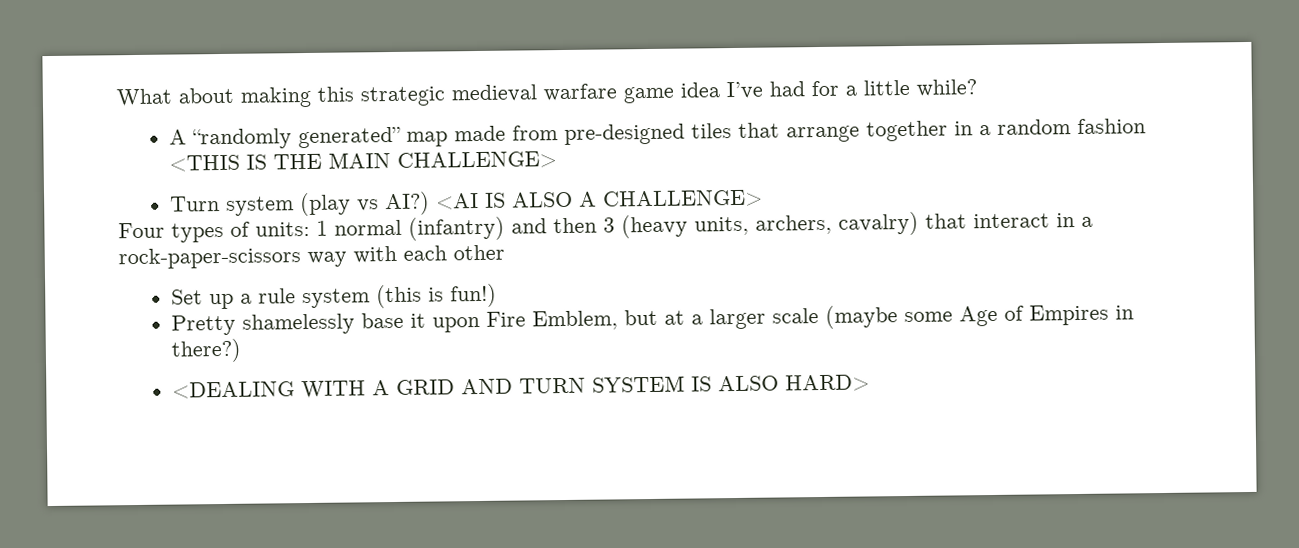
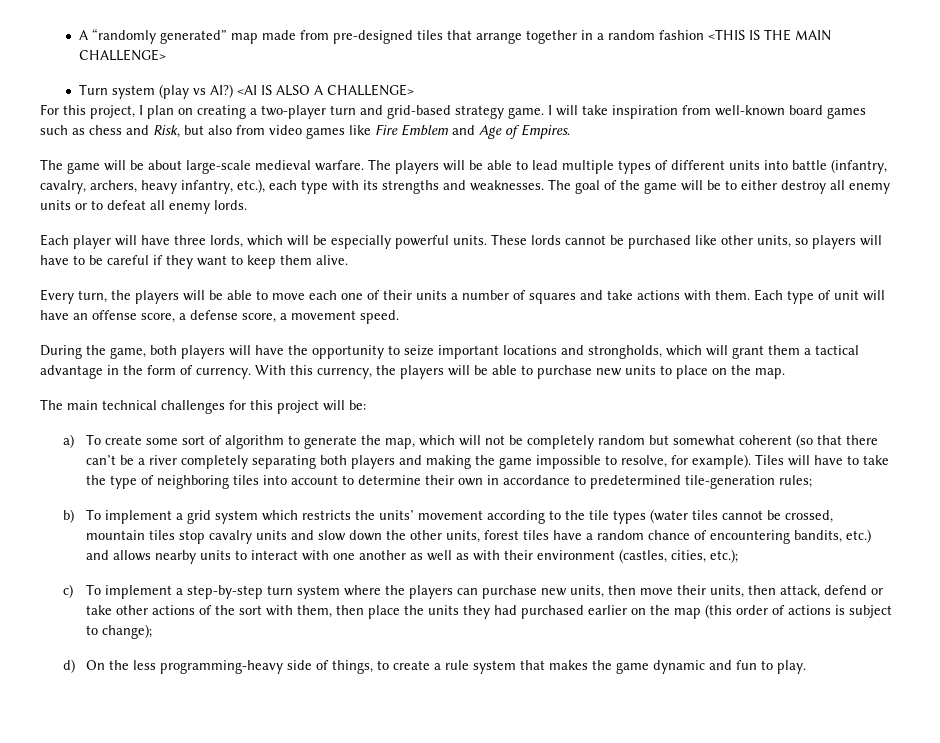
- What about making this strategic medieval warfare game idea I’ve had for a little while?
- Four types of units: 1 normal (infantry) and then 3 (heavy units, archers, cavalry) that interact in a rock-paper-scissors way with each other
- Set up a rule system (this is fun!)
- Pretty shamelessly base it upon Fire Emblem, but at a larger scale (maybe some Age of Empires in there?)
- <DEALING WITH A GRID AND TURN SYSTEM IS ALSO HARD>
+ For this project, I plan on creating a two-player turn and grid-based strategy game. I will take inspiration from well-known board games such as chess and Risk, but also from video games like Fire Emblem and Age of Empires.
+ The game will be about large-scale medieval warfare. The players will be able to lead multiple types of different units into battle (infantry, cavalry, archers, heavy infantry, etc.), each type with its strengths and weaknesses. The goal of the game will be to either destroy all enemy units or to defeat all enemy lords.
+ Each player will have three lords, which will be especially powerful units. These lords cannot be purchased like other units, so players will have to be careful if they want to keep them alive.
+ Every turn, the players will be able to move each one of their units a number of squares and take actions with them. Each type of unit will have an offense score, a defense score, a movement speed.
+ During the game, both players will have the opportunity to seize important locations and strongholds, which will grant them a tactical advantage in the form of currency. With this currency, the players will be able to purchase new units to place on the map.
+ The main technical challenges for this project will be:
+ a) To create some sort of algorithm to generate the map, which will not be completely random but somewhat coherent (so that there can’t be a river completely separating both players and making the game impossible to resolve, for example). Tiles will have to take the type of neighboring tiles into account to determine their own in accordance to predetermined tile-generation rules;
+ b) To implement a grid system which restricts the units’ movement according to the tile types (water tiles cannot be crossed, mountain tiles stop cavalry units and slow down the other units, forest tiles have a random chance of encountering bandits, etc.) and allows nearby units to interact with one another as well as with their environment (castles, cities, etc.);
+ c) To implement a step-by-step turn system where the players can purchase new units, then move their units, then attack, defend or take other actions of the sort with them, then place the units they had purchased earlier on the map (this order of actions is subject to change);
+ d) On the less programming-heavy side of things, to create a rule system that makes the game dynamic and fun to play.

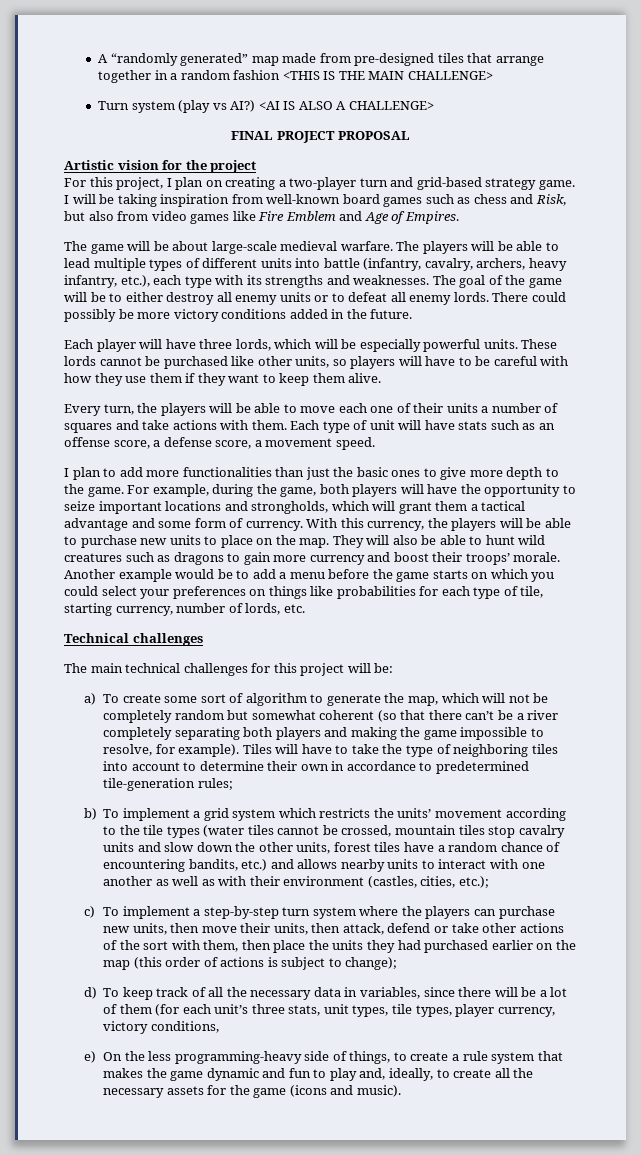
+ FINAL PROJECT PROPOSAL
+ Artistic vision for the project
- I will take inspiration from well-known board games such as chess and Risk, but also from video games like Fire Emblem and Age of Empires.
+ I will be taking inspiration from well-known board games such as chess and Risk, but also from video games like Fire Emblem and Age of Empires.
+ There could possibly be more victory conditions added in the future.
- These lords cannot be purchased like other units, so players will have to be careful if they want to keep them alive.
+ These lords cannot be purchased like other units, so players will have to be careful with how they use them if they want to keep them alive.
- Each type of unit will have an offense score, a defense score, a movement speed.
+ Each type of unit will have stats such as an offense score, a defense score, a movement speed.
- During the game, both players will have the opportunity to seize important locations and strongholds, which will grant them a tactical advantage in the form of currency.
+ I plan to add more functionalities than just the basic ones to give more depth to the game. For example, during the game, both players will have the opportunity to seize important locations and strongholds, which will grant them a tactical advantage and some form of currency.
+ They will also be able to hunt wild creatures such as dragons to gain more currency and boost their troops’ morale. Another example would be to add a menu before the game starts on which you could select your preferences on things like probabilities for each type of tile, starting currency, number of lords, etc.
+ Technical challenges
- d) On the less programming-heavy side of things, to create a rule system that makes the game dynamic and fun to play.
+ d) To keep track of all the necessary data in variables, since there will be a lot of them (for each unit’s three stats, unit types, tile types, player currency, victory conditions,
+ e) On the less programming-heavy side of things, to create a rule system that makes the game dynamic and fun to play and, ideally, to create all the necessary assets for the game (icons and music).

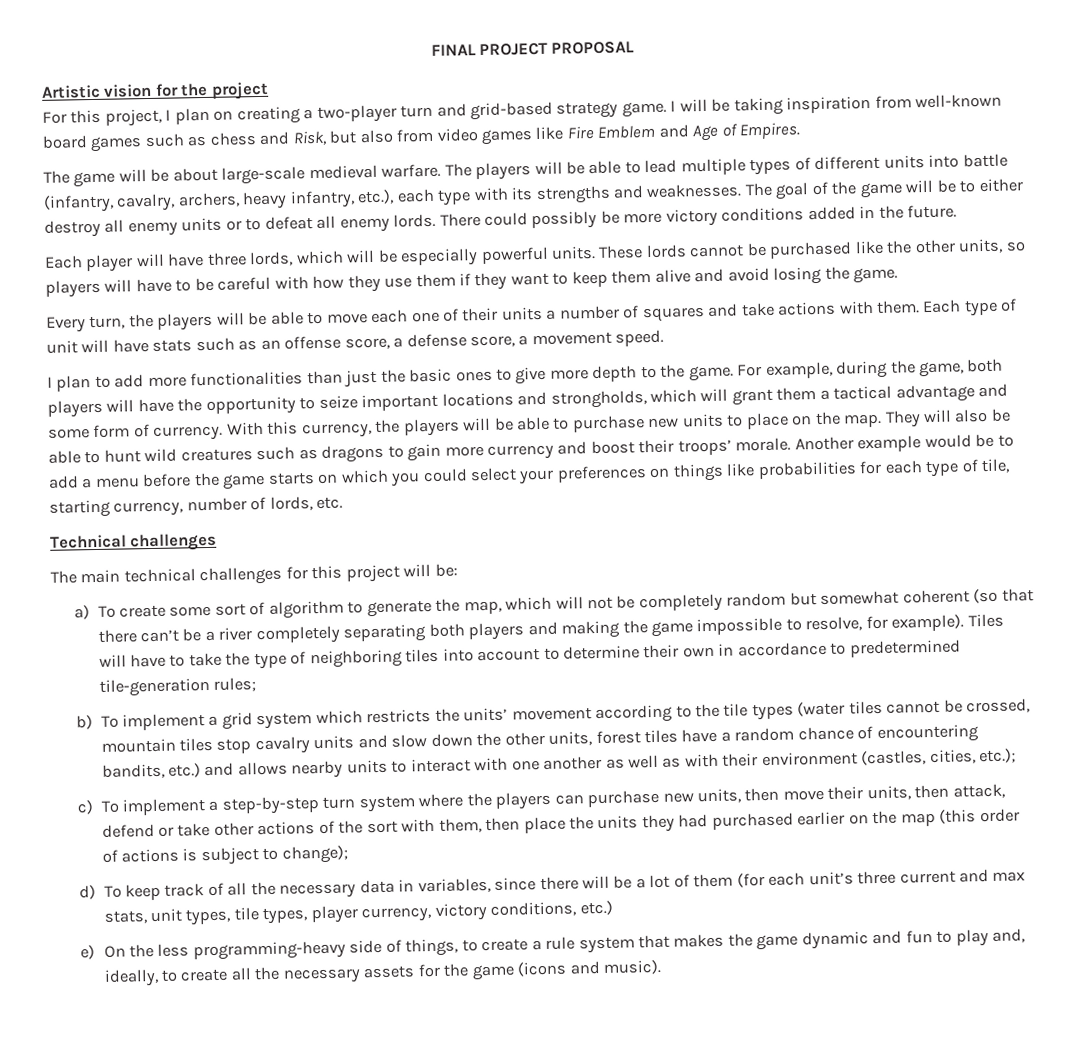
- A “randomly generated” map made from pre-designed tiles that arrange together in a random fashion <THIS IS THE MAIN CHALLENGE>
- Turn system (play vs AI?) <AI IS ALSO A CHALLENGE>
- These lords cannot be purchased like other units, so players will have to be careful with how they use them if they want to keep them alive.
+ These lords cannot be purchased like the other units, so players will have to be careful with how they use them if they want to keep them alive and avoid losing the game.
- d) To keep track of all the necessary data in variables, since there will be a lot of them (for each unit’s three stats, unit types, tile types, player currency, victory conditions,
+ d) To keep track of all the necessary data in variables, since there will be a lot of them (for each unit’s three current and max stats, unit types, tile types, player currency, victory conditions, etc.)

